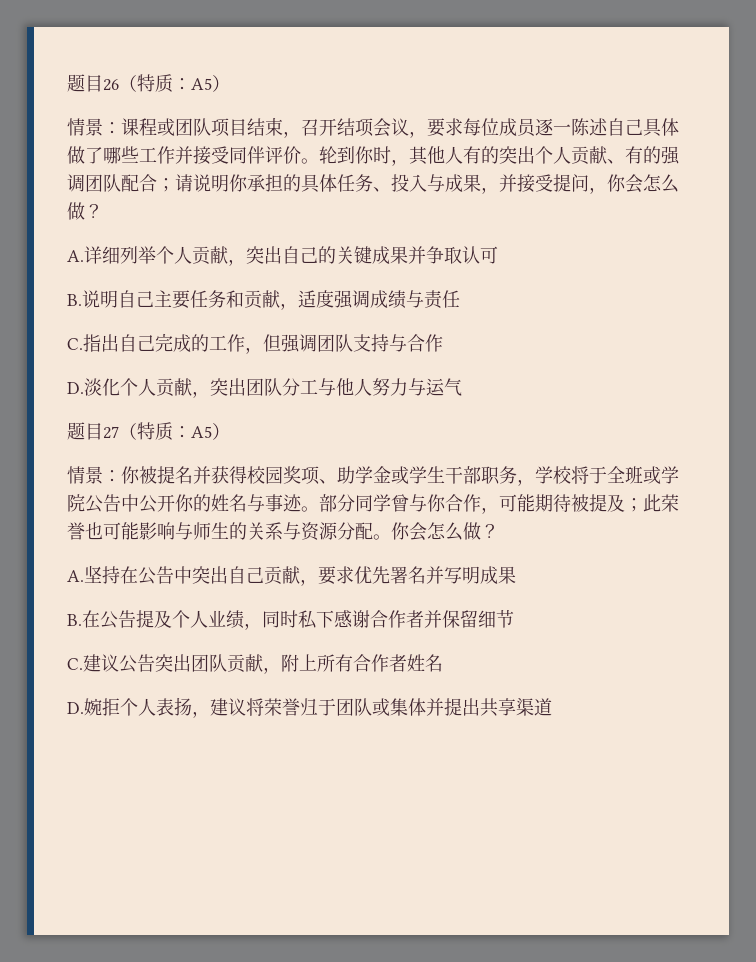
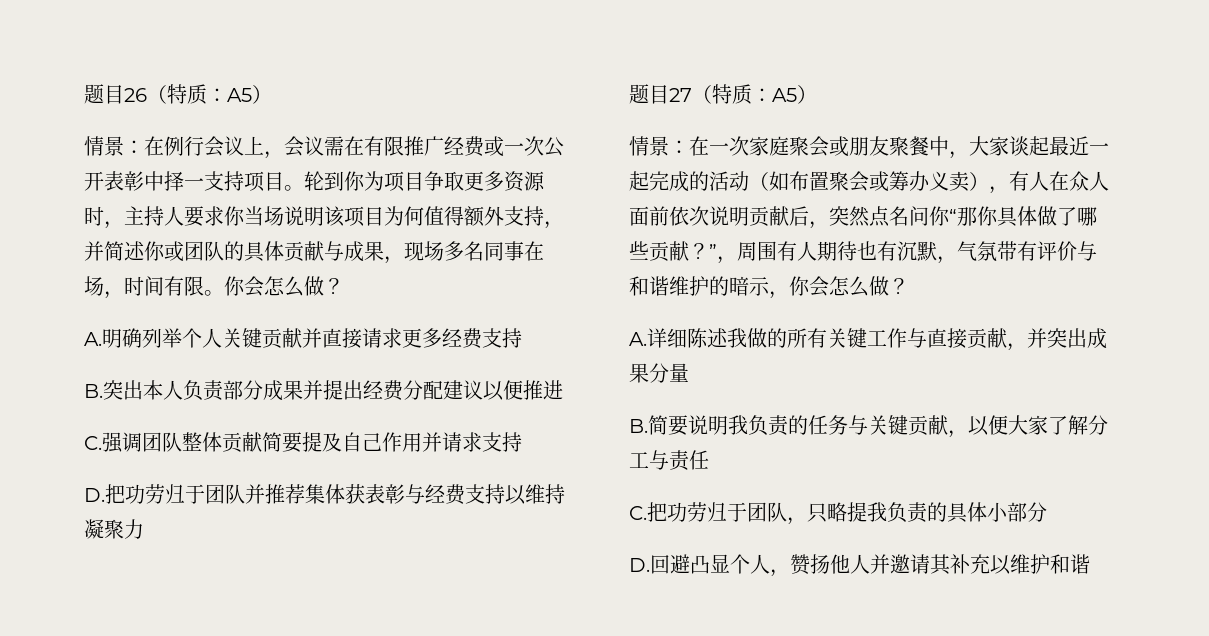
- 情景：课程或团队项目结束，召开结项会议，要求每位成员逐一陈述自己具体做了哪些工作并接受同伴评价。轮到你时，其他人有的突出个人贡献、有的强调团队配合；请说明你承担的具体任务、投入与成果，并接受提问，你会怎么做？
- A.详细列举个人贡献，突出自己的关键成果并争取认可
- B.说明自己主要任务和贡献，适度强调成绩与责任
- C.指出自己完成的工作，但强调团队支持与合作
- D.淡化个人贡献，突出团队分工与他人努力与运气
+ 情景：在例行会议上，会议需在有限推广经费或一次公开表彰中择一支持项目。轮到你为项目争取更多资源时，主持人要求你当场说明该项目为何值得额外支持，并简述你或团队的具体贡献与成果，现场多名同事在场，时间有限。你会怎么做？
+ A.明确列举个人关键贡献并直接请求更多经费支持
+ B.突出本人负责部分成果并提出经费分配建议以便推进
+ C.强调团队整体贡献简要提及自己作用并请求支持
+ D.把功劳归于团队并推荐集体获表彰与经费支持以维持凝聚力
- 情景：你被提名并获得校园奖项、助学金或学生干部职务，学校将于全班或学院公告中公开你的姓名与事迹。部分同学曾与你合作，可能期待被提及；此荣誉也可能影响与师生的关系与资源分配。你会怎么做？
- A.坚持在公告中突出自己贡献，要求优先署名并写明成果
- B.在公告提及个人业绩，同时私下感谢合作者并保留细节
- C.建议公告突出团队贡献，附上所有合作者姓名
- D.婉拒个人表扬，建议将荣誉归于团队或集体并提出共享渠道
+ 情景：在一次家庭聚会或朋友聚餐中，大家谈起最近一起完成的活动（如布置聚会或筹办义卖），有人在众人面前依次说明贡献后，突然点名问你“那你具体做了哪些贡献？”，周围有人期待也有沉默，气氛带有评价与和谐维护的暗示，你会怎么做？
+ A.详细陈述我做的所有关键工作与直接贡献，并突出成果分量
+ B.简要说明我负责的任务与关键贡献，以便大家了解分工与责任
+ C.把功劳归于团队，只略提我负责的具体小部分
+ D.回避凸显个人，赞扬他人并邀请其补充以维护和谐

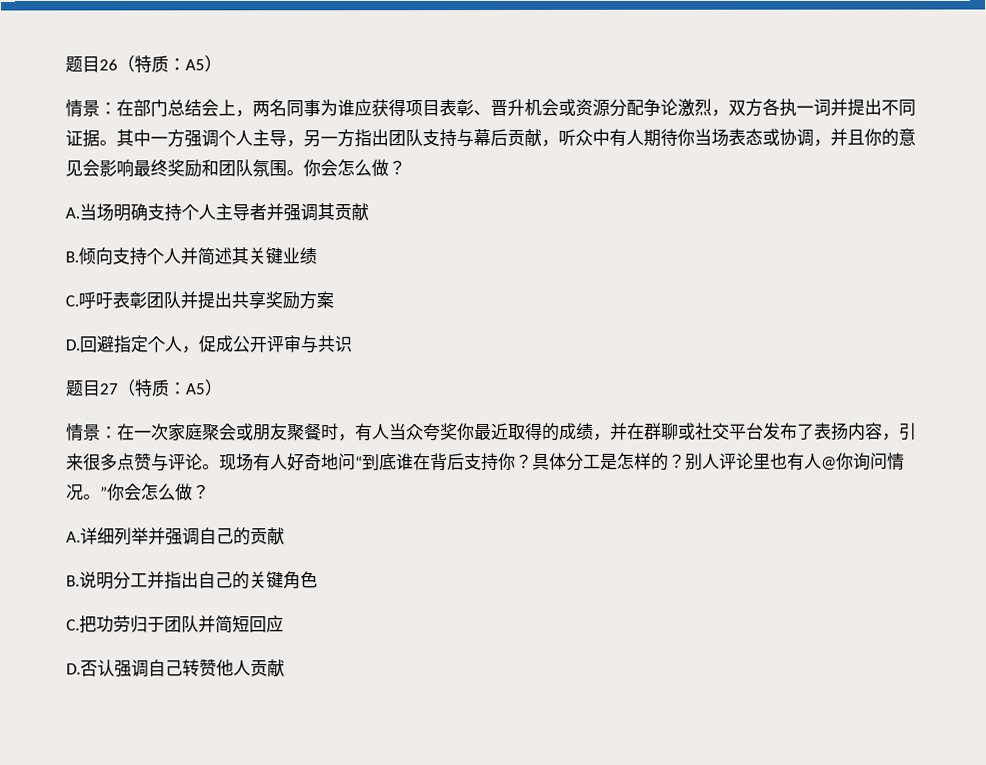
- 情景：在例行会议上，会议需在有限推广经费或一次公开表彰中择一支持项目。轮到你为项目争取更多资源时，主持人要求你当场说明该项目为何值得额外支持，并简述你或团队的具体贡献与成果，现场多名同事在场，时间有限。
+ 情景：在部门总结会上，两名同事为谁应获得项目表彰、晋升机会或资源分配争论激烈，双方各执一词并提出不同证据。其中一方强调个人主导，另一方指出团队支持与幕后贡献，听众中有人期待你当场表态或协调，并且你的意见会影响最终奖励和团队氛围。
- A.明确列举个人关键贡献并直接请求更多经费支持
- B.突出本人负责部分成果并提出经费分配建议以便推进
- C.强调团队整体贡献简要提及自己作用并请求支持
- D.把功劳归于团队并推荐集体获表彰与经费支持以维持凝聚力
+ A.当场明确支持个人主导者并强调其贡献
+ B.倾向支持个人并简述其关键业绩
+ C.呼吁表彰团队并提出共享奖励方案
+ D.回避指定个人，促成公开评审与共识
- 情景：在一次家庭聚会或朋友聚餐中，大家谈起最近一起完成的活动（如布置聚会或筹办义卖），有人在众人面前依次说明贡献后，突然点名问你“那你具体做了哪些贡献？”，周围有人期待也有沉默，气氛带有评价与和谐维护的暗示，你会怎么做？
+ 情景：在一次家庭聚会或朋友聚餐时，有人当众夸奖你最近取得的成绩，并在群聊或社交平台发布了表扬内容，引来很多点赞与评论。现场有人好奇地问“到底谁在背后支持你？具体分工是怎样的？别人评论里也有人@你询问情况。”你会怎么做？
- A.详细陈述我做的所有关键工作与直接贡献，并突出成果分量
- B.简要说明我负责的任务与关键贡献，以便大家了解分工与责任
+ A.详细列举并强调自己的贡献
+ B.说明分工并指出自己的关键角色
- C.把功劳归于团队，只略提我负责的具体小部分
- D.回避凸显个人，赞扬他人并邀请其补充以维护和谐
+ C.把功劳归于团队并简短回应
+ D.否认强调自己转赞他人贡献

